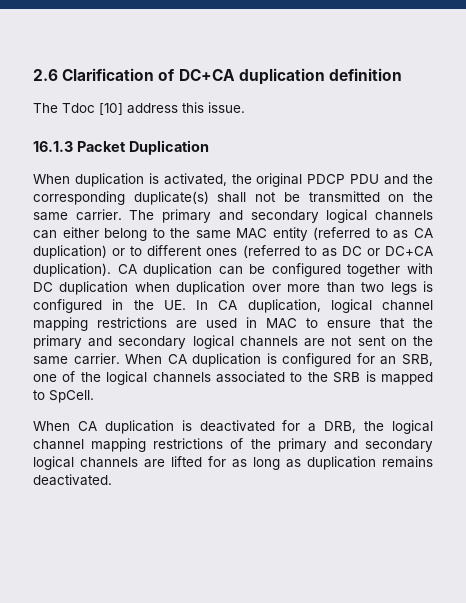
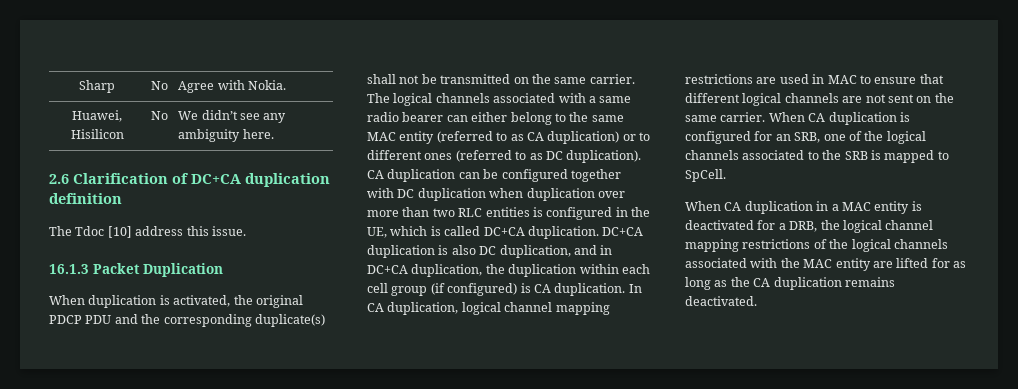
+ Sharp | No | Agree with Nokia.
+ Huawei, Hisilicon | No | We didn’t see any ambiguity here.
- The primary and secondary logical channels can either belong to the same MAC entity (referred to as CA duplication) or to different ones (referred to as DC or DC+CA duplication).
+ The logical channels associated with a same radio bearer can either belong to the same MAC entity (referred to as CA duplication) or to different ones (referred to as DC duplication).
- CA duplication can be configured together with DC duplication when duplication over more than two legs is configured in the UE. In CA duplication, logical channel mapping restrictions are used in MAC to ensure that the primary and secondary logical channels are not sent on the same carrier.
+ CA duplication can be configured together with DC duplication when duplication over more than two RLC entities is configured in the UE, which is called DC+CA duplication. DC+CA duplication is also DC duplication, and in DC+CA duplication, the duplication within each cell group (if configured) is CA duplication. In CA duplication, logical channel mapping restrictions are used in MAC to ensure that different logical channels are not sent on the same carrier.
- When CA duplication is deactivated for a DRB, the logical channel mapping restrictions of the primary and secondary logical channels are lifted for as long as duplication remains deactivated.
+ When CA duplication in a MAC entity is deactivated for a DRB, the logical channel mapping restrictions of the logical channels associated with the MAC entity are lifted for as long as the CA duplication remains deactivated.

